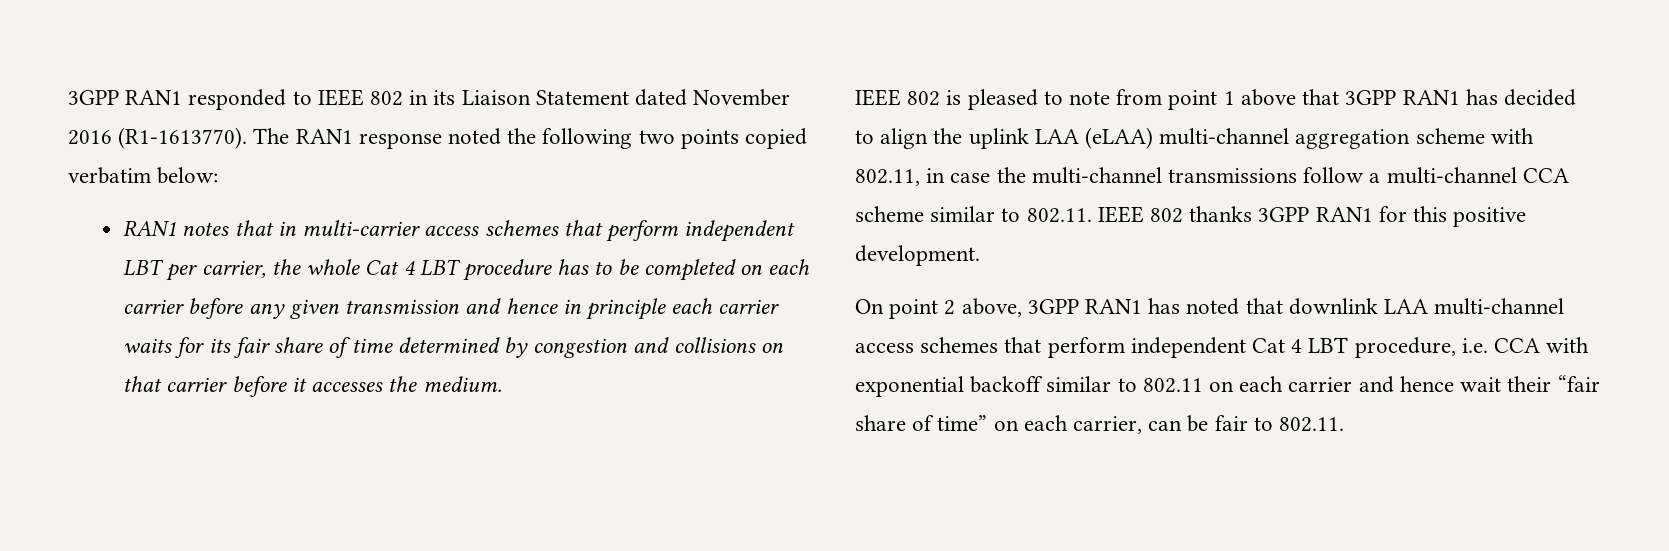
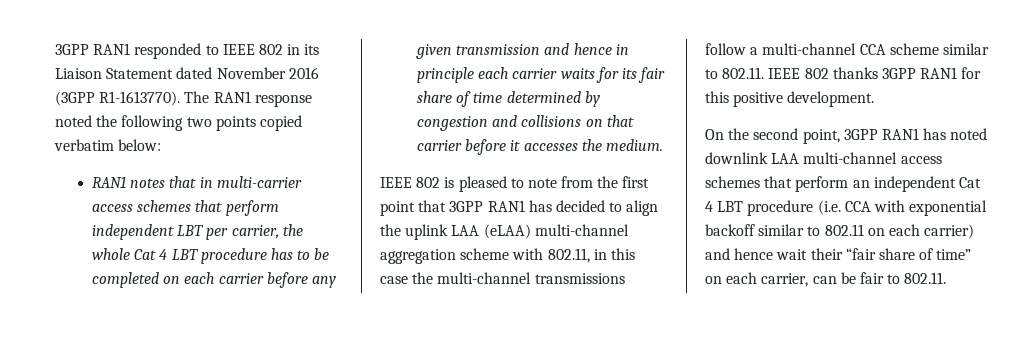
- 3GPP RAN1 responded to IEEE 802 in its Liaison Statement dated November 2016 (R1-1613770).
+ 3GPP RAN1 responded to IEEE 802 in its Liaison Statement dated November 2016 (3GPP R1-1613770).
- IEEE 802 is pleased to note from point 1 above that 3GPP RAN1 has decided to align the uplink LAA (eLAA) multi-channel aggregation scheme with 802.11, in case the multi-channel transmissions follow a multi-channel CCA scheme similar to 802.11. IEEE 802 thanks 3GPP RAN1 for this positive development.
+ IEEE 802 is pleased to note from the first point that 3GPP RAN1 has decided to align the uplink LAA (eLAA) multi-channel aggregation scheme with 802.11, in this case the multi-channel transmissions follow a multi-channel CCA scheme similar to 802.11. IEEE 802 thanks 3GPP RAN1 for this positive development.
- On point 2 above, 3GPP RAN1 has noted that downlink LAA multi-channel access schemes that perform independent Cat 4 LBT procedure, i.e. CCA with exponential backoff similar to 802.11 on each carrier and hence wait their “fair share of time” on each carrier, can be fair to 802.11.
+ On the second point, 3GPP RAN1 has noted downlink LAA multi-channel access schemes that perform an independent Cat 4 LBT procedure (i.e. CCA with exponential backoff similar to 802.11 on each carrier) and hence wait their “fair share of time” on each carrier, can be fair to 802.11.

